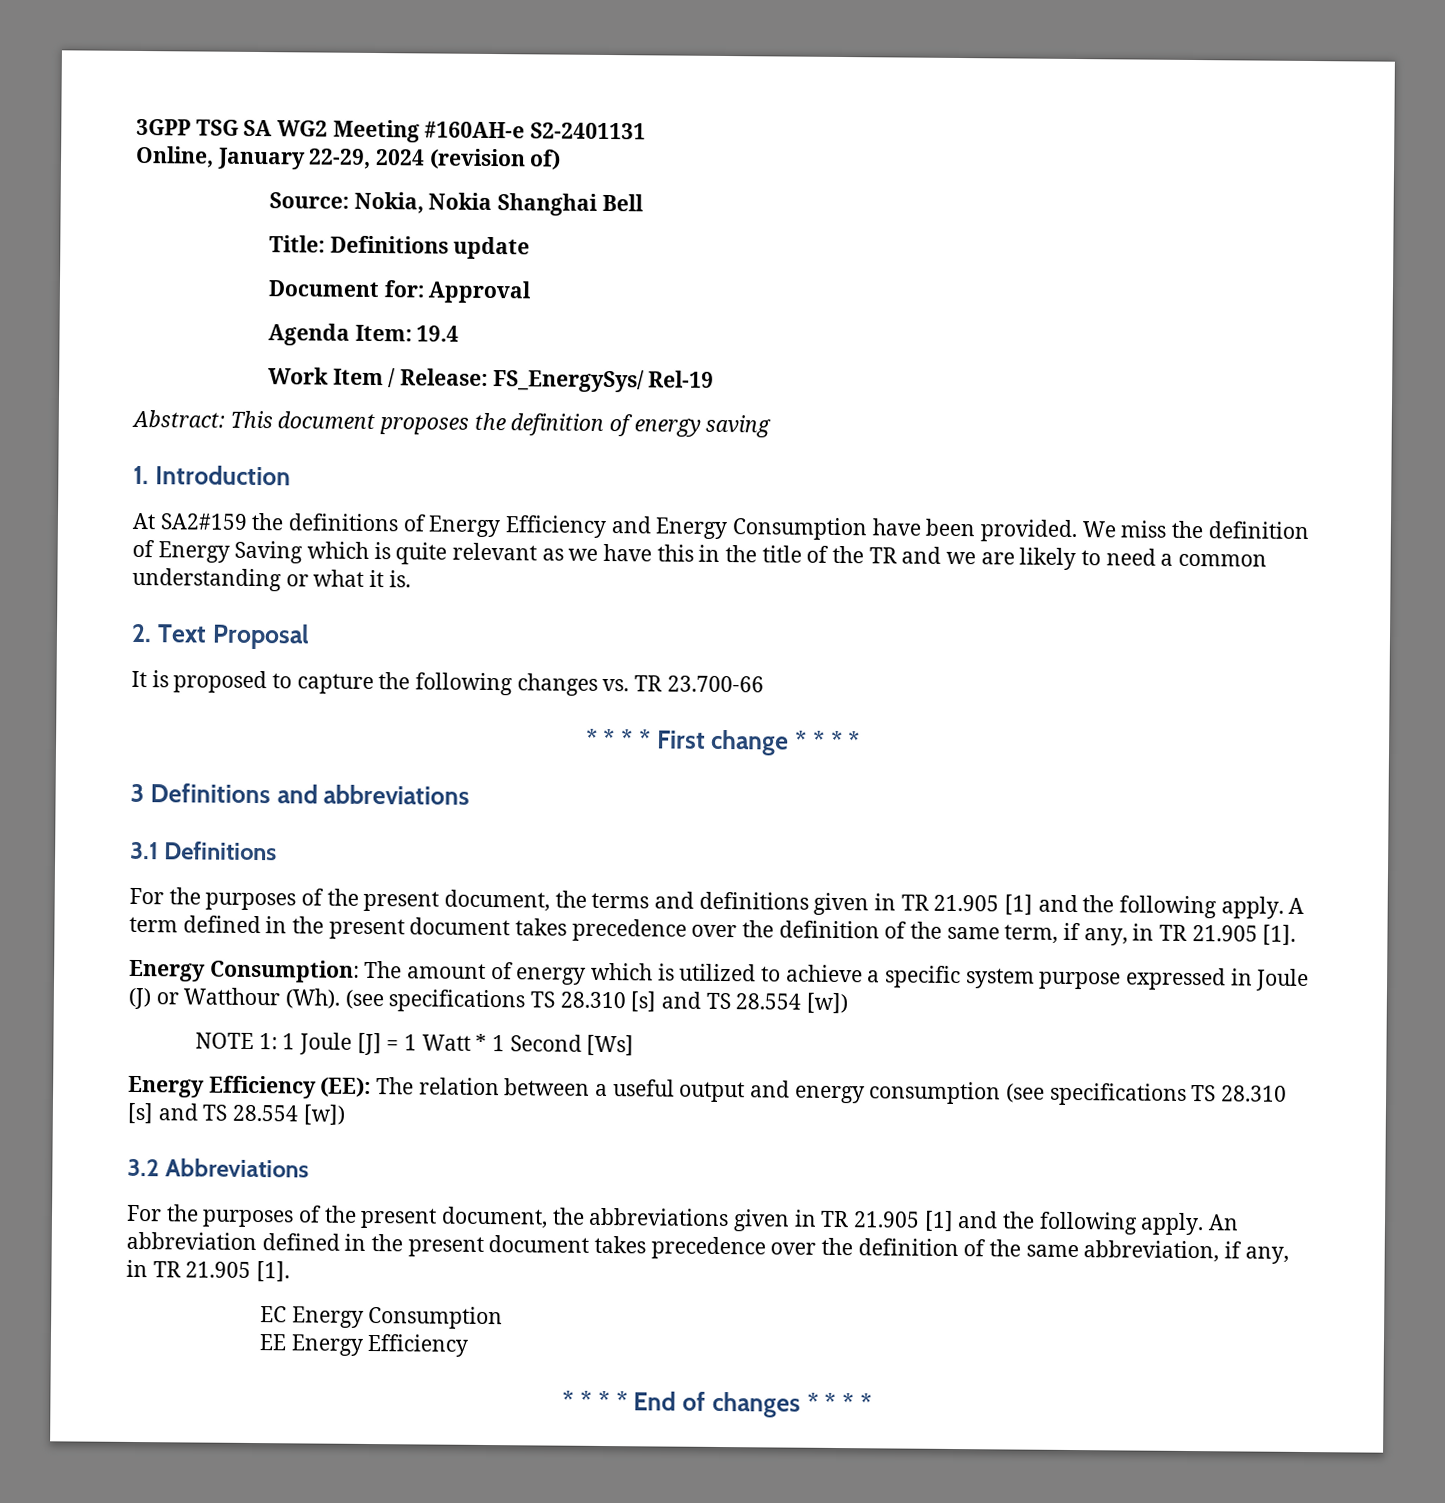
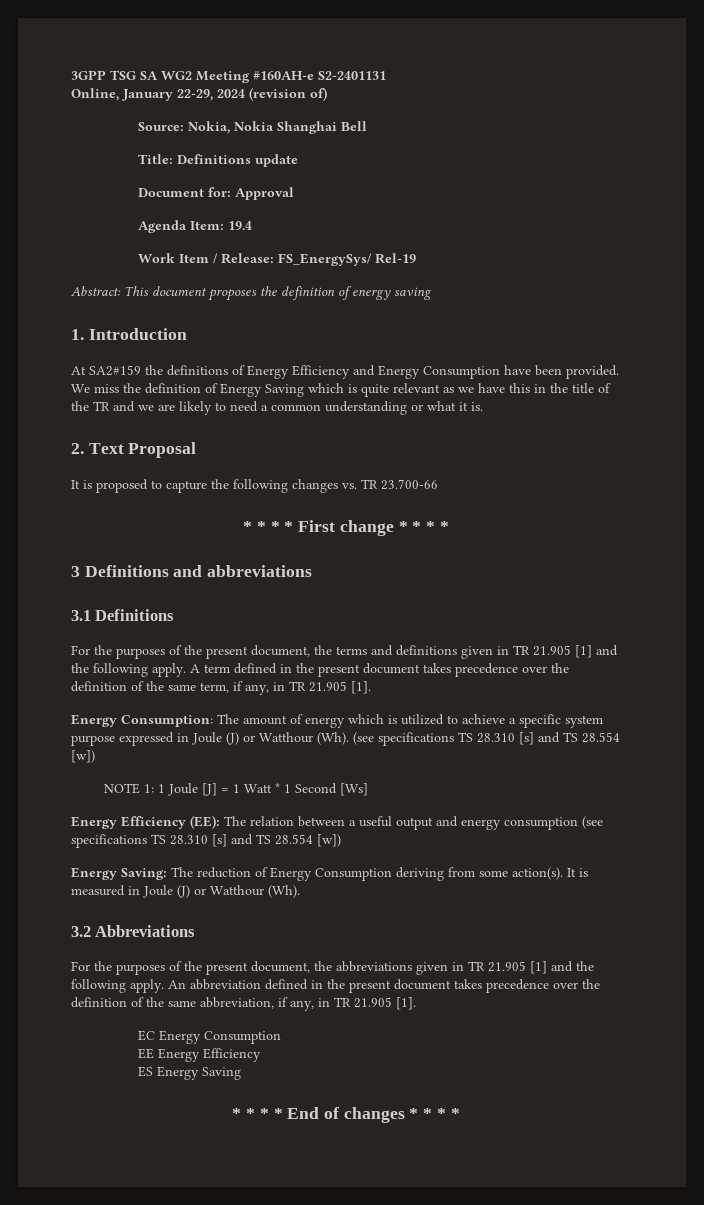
+ Energy Saving: The reduction of Energy Consumption deriving from some action(s). It is measured in Joule (J) or Watthour (Wh).
+ ES Energy Saving

